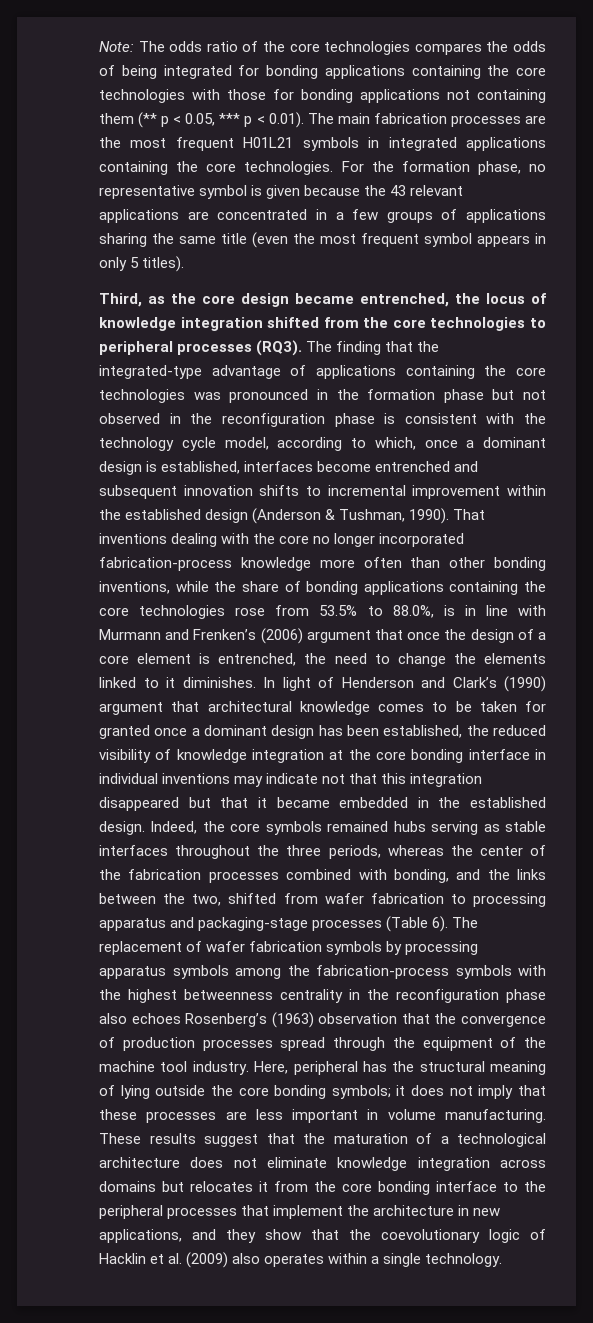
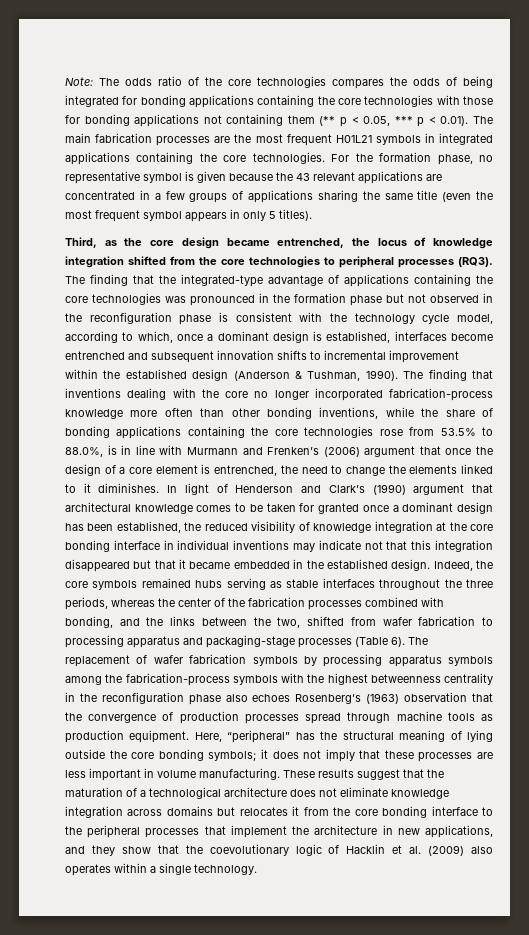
- That inventions dealing with the core no longer incorporated fabrication-process knowledge more often than other bonding inventions, while the share of bonding applications containing the core technologies rose from 53.5% to 88.0%, is in line with Murmann and Frenken’s (2006) argument that once the design of a core element is entrenched, the need to change the elements linked to it diminishes.
+ The finding that inventions dealing with the core no longer incorporated fabrication-process knowledge more often than other bonding inventions, while the share of bonding applications containing the core technologies rose from 53.5% to 88.0%, is in line with Murmann and Frenken’s (2006) argument that once the design of a core element is entrenched, the need to change the elements linked to it diminishes.
- The replacement of wafer fabrication symbols by processing apparatus symbols among the fabrication-process symbols with the highest betweenness centrality in the reconfiguration phase also echoes Rosenberg’s (1963) observation that the convergence of production processes spread through the equipment of the machine tool industry. Here, peripheral has the structural meaning of lying outside the core bonding symbols; it does not imply that these processes are less important in volume manufacturing.
+ The replacement of wafer fabrication symbols by processing apparatus symbols among the fabrication-process symbols with the highest betweenness centrality in the reconfiguration phase also echoes Rosenberg’s (1963) observation that the convergence of production processes spread through machine tools as production equipment. Here, “peripheral” has the structural meaning of lying outside the core bonding symbols; it does not imply that these processes are less important in volume manufacturing.

